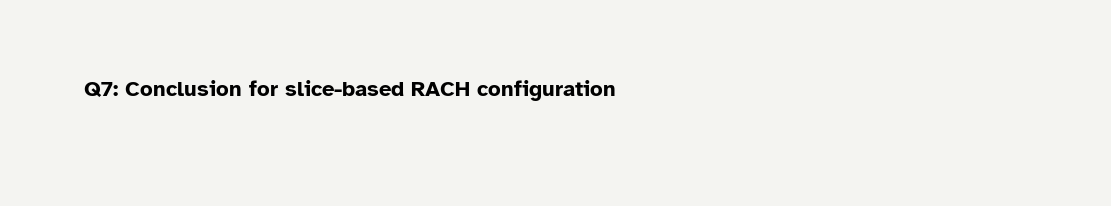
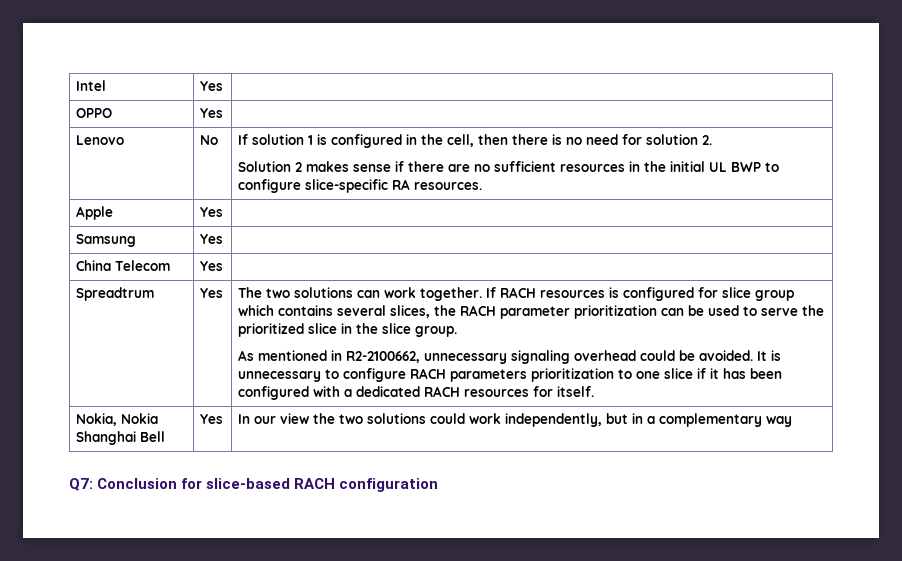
+ Intel | Yes |
+ OPPO | Yes |
+ Lenovo | No | If solution 1 is configured in the cell, then there is no need for solution 2.
+ Solution 2 makes sense if there are no sufficient resources in the initial UL BWP to configure slice-specific RA resources.
+ Apple | Yes |
+ Samsung | Yes |
+ China Telecom | Yes |
+ Spreadtrum | Yes | The two solutions can work together. If RACH resources is configured for slice group which contains several slices, the RACH parameter prioritization can be used to serve the prioritized slice in the slice group.
+ As mentioned in R2-2100662, unnecessary signaling overhead could be avoided. It is unnecessary to configure RACH parameters prioritization to one slice if it has been configured with a dedicated RACH resources for itself.
+ Nokia, Nokia Shanghai Bell | Yes | In our view the two solutions could work independently, but in a complementary way

